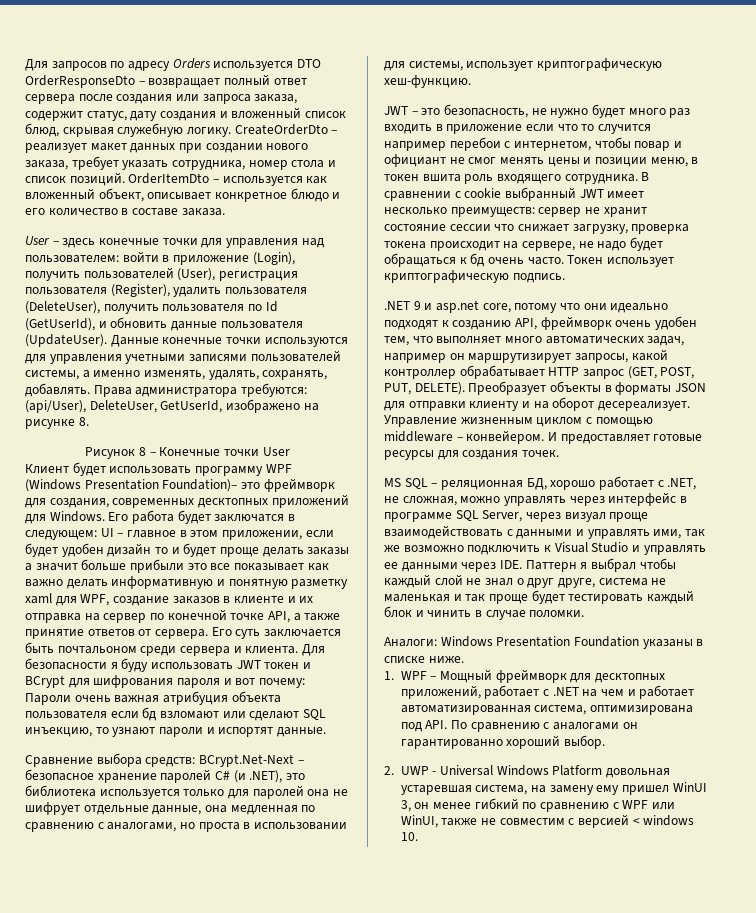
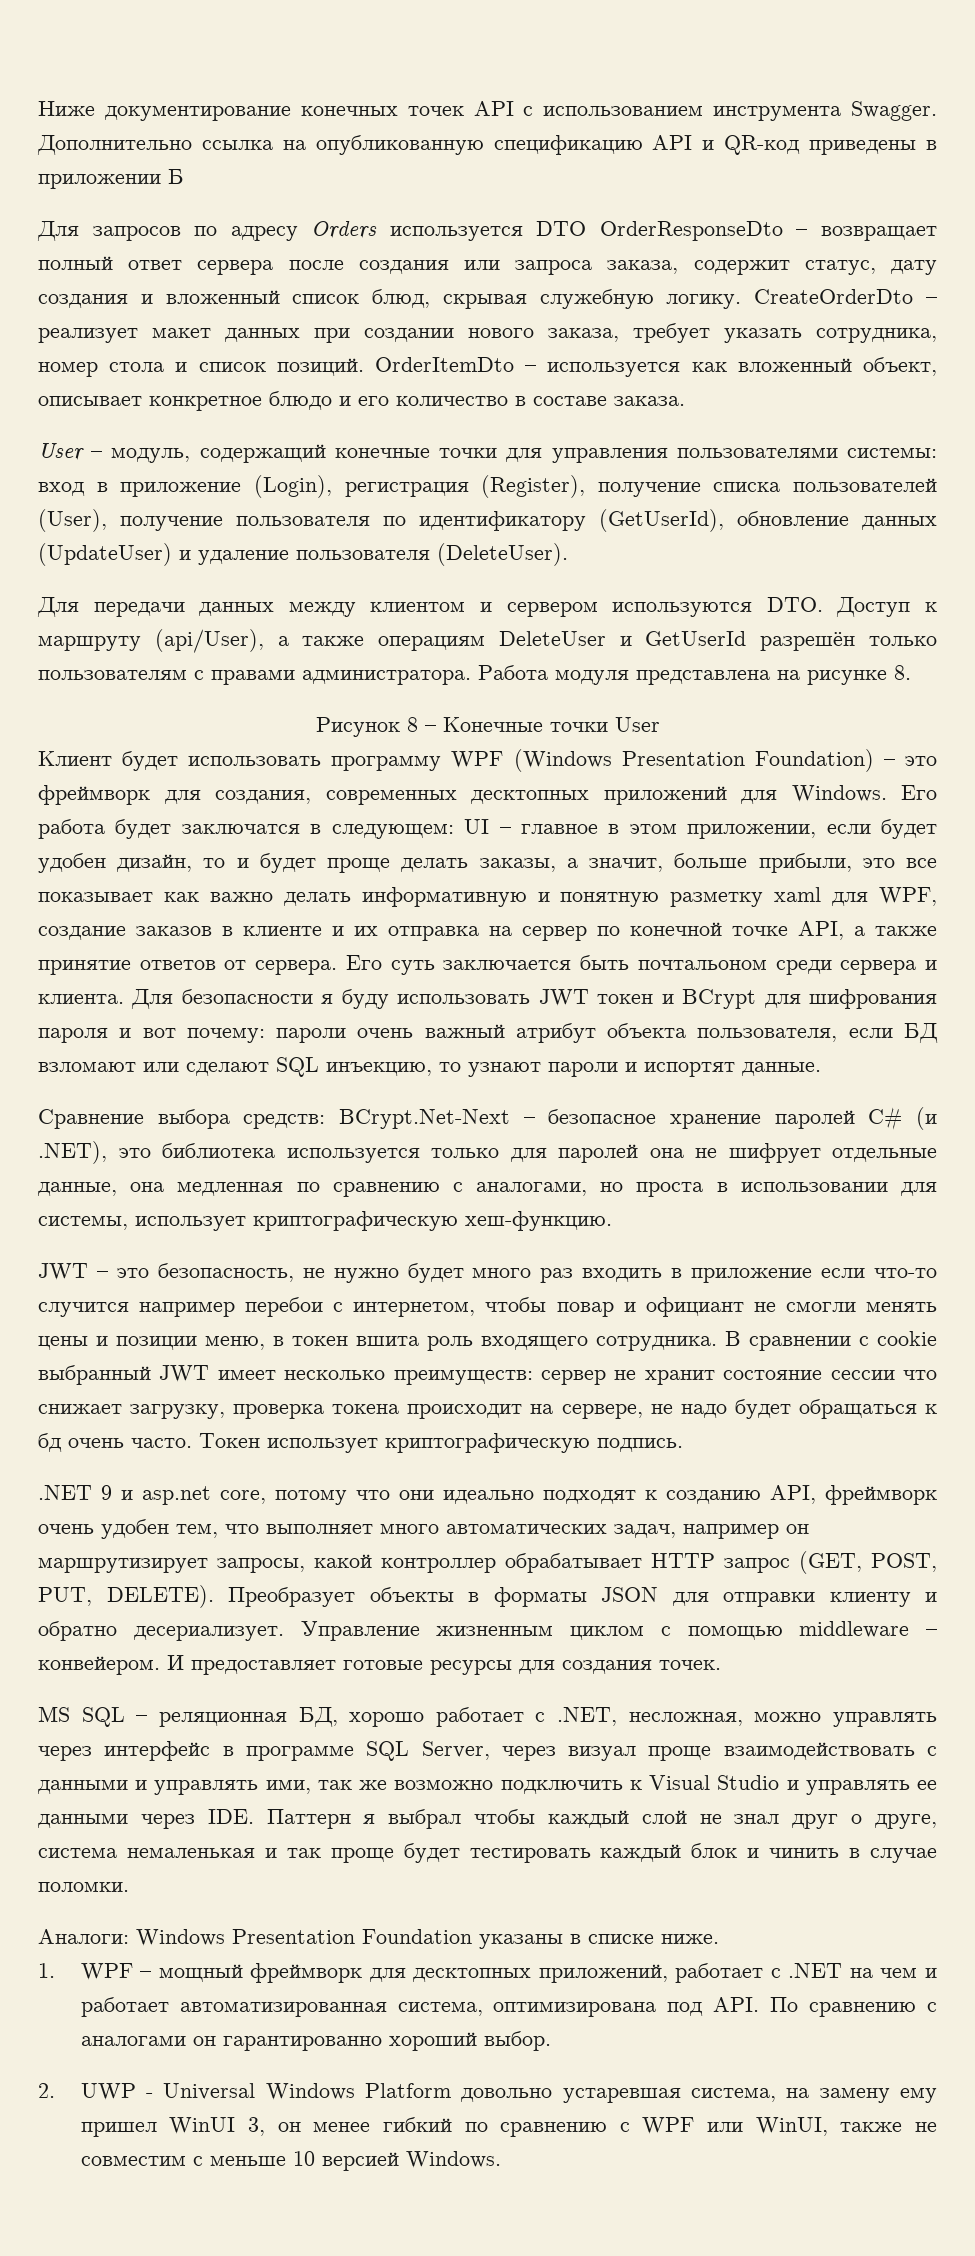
+ Ниже документирование конечных точек API с использованием инструмента Swagger. Дополнительно ссылка на опубликованную спецификацию API и QR-код приведены в приложении Б
- User – здесь конечные точки для управления над пользователем: войти в приложение (Login), получить пользователей (User), регистрация пользователя (Register), удалить пользователя (DeleteUser), получить пользователя по Id (GetUserId), и обновить данные пользователя (UpdateUser). Данные конечные точки используются для управления учетными записями пользователей системы, а именно изменять, удалять, сохранять, добавлять. Права администратора требуются: (api/User), DeleteUser, GetUserId, изображено на рисунке 8.
+ User – модуль, содержащий конечные точки для управления пользователями системы: вход в приложение (Login), регистрация (Register), получение списка пользователей (User), получение пользователя по идентификатору (GetUserId), обновление данных (UpdateUser) и удаление пользователя (DeleteUser).
+ Для передачи данных между клиентом и сервером используются DTO. Доступ к маршруту (api/User), а также операциям DeleteUser и GetUserId разрешён только пользователям с правами администратора. Работа модуля представлена на рисунке 8.
- Клиент будет использовать программу WPF (Windows Presentation Foundation)– это фреймворк для создания, современных десктопных приложений для Windows.
+ Клиент будет использовать программу WPF (Windows Presentation Foundation) – это фреймворк для создания, современных десктопных приложений для Windows.
- Его работа будет заключатся в следующем: UI – главное в этом приложении, если будет удобен дизайн то и будет проще делать заказы а значит больше прибыли это все показывает как важно делать информативную и понятную разметку xaml для WPF, создание заказов в клиенте и их отправка на сервер по конечной точке API, а также принятие ответов от сервера.
+ Его работа будет заключатся в следующем: UI – главное в этом приложении, если будет удобен дизайн, то и будет проще делать заказы, а значит, больше прибыли, это все показывает как важно делать информативную и понятную разметку xaml для WPF, создание заказов в клиенте и их отправка на сервер по конечной точке API, а также принятие ответов от сервера.
- Для безопасности я буду использовать JWT токен и BСrypt для шифрования пароля и вот почему: Пароли очень важная атрибуция объекта пользователя если бд взломают или cделают SQL инъекцию, то узнают пароли и испортят данные.
+ Для безопасности я буду использовать JWT токен и BСrypt для шифрования пароля и вот почему: пароли очень важный атрибут объекта пользователя, если БД взломают или cделают SQL инъекцию, то узнают пароли и испортят данные.
- JWT – это безопасность, не нужно будет много раз входить в приложение если что то случится например перебои с интернетом, чтобы повар и официант не смог менять цены и позиции меню, в токен вшита роль входящего сотрудника.
+ JWT – это безопасность, не нужно будет много раз входить в приложение если что-то случится например перебои с интернетом, чтобы повар и официант не смогли менять цены и позиции меню, в токен вшита роль входящего сотрудника.
- Преобразует объекты в форматы JSON для отправки клиенту и на оборот десереализует.
+ Преобразует объекты в форматы JSON для отправки клиенту и обратно десериализует.
- MS SQL – реляционная БД, хорошо работает с .NET, не сложная, можно управлять через интерфейс в программе SQL Server, через визуал проще взаимодействовать с данными и управлять ими, так же возможно подключить к Visual Studio и управлять ее данными через IDE. Паттерн я выбрал чтобы каждый слой не знал о друг друге, система не маленькая и так проще будет тестировать каждый блок и чинить в случае поломки.
+ MS SQL – реляционная БД, хорошо работает с .NET, несложная, можно управлять через интерфейс в программе SQL Server, через визуал проще взаимодействовать с данными и управлять ими, так же возможно подключить к Visual Studio и управлять ее данными через IDE. Паттерн я выбрал чтобы каждый слой не знал друг о друге, система немаленькая и так проще будет тестировать каждый блок и чинить в случае поломки.
- 1. WPF – Мощный фреймворк для десктопных приложений, работает с .NET на чем и работает автоматизированная система, оптимизирована под API. По сравнению с аналогами он гарантированно хороший выбор.
+ 1. WPF – мощный фреймворк для десктопных приложений, работает с .NET на чем и работает автоматизированная система, оптимизирована под API. По сравнению с аналогами он гарантированно хороший выбор.
- 2. UWP - Universal Windows Platform довольная устаревшая система, на замену ему пришел WinUI 3, он менее гибкий по сравнению с WPF или WinUI, также не совместим с версией < windows 10.
+ 2. UWP - Universal Windows Platform довольно устаревшая система, на замену ему пришел WinUI 3, он менее гибкий по сравнению с WPF или WinUI, также не совместим с меньше 10 версией Windows.

